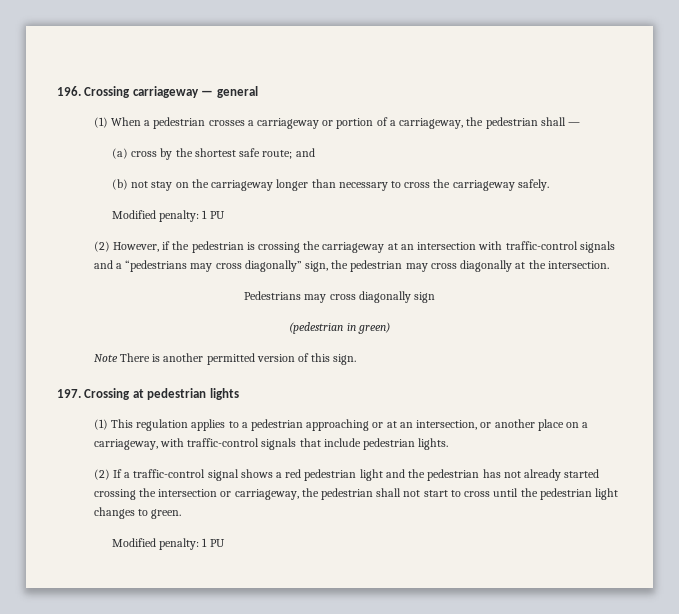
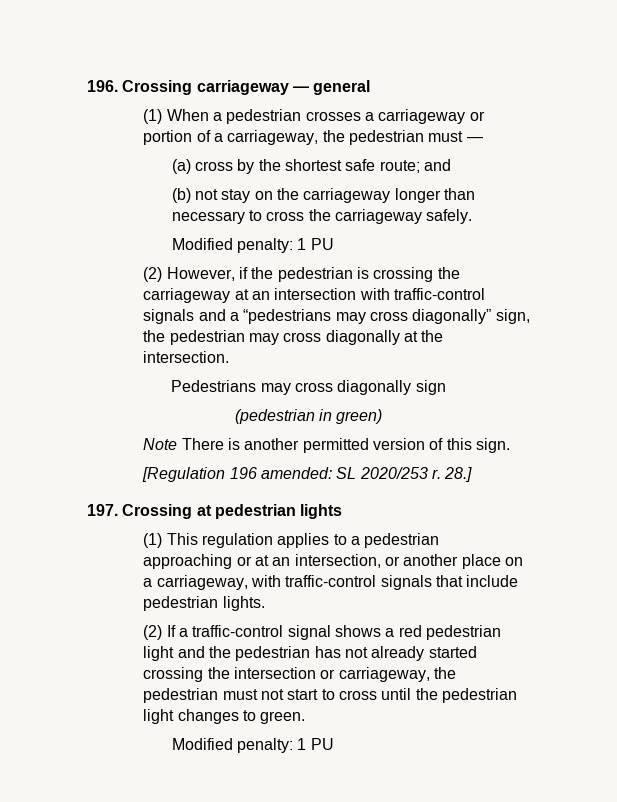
- (1) When a pedestrian crosses a carriageway or portion of a carriageway, the pedestrian shall —
+ (1) When a pedestrian crosses a carriageway or portion of a carriageway, the pedestrian must —
+ [Regulation 196 amended: SL 2020/253 r. 28.]
- (2) If a traffic-control signal shows a red pedestrian light and the pedestrian has not already started crossing the intersection or carriageway, the pedestrian shall not start to cross until the pedestrian light changes to green.
+ (2) If a traffic-control signal shows a red pedestrian light and the pedestrian has not already started crossing the intersection or carriageway, the pedestrian must not start to cross until the pedestrian light changes to green.

